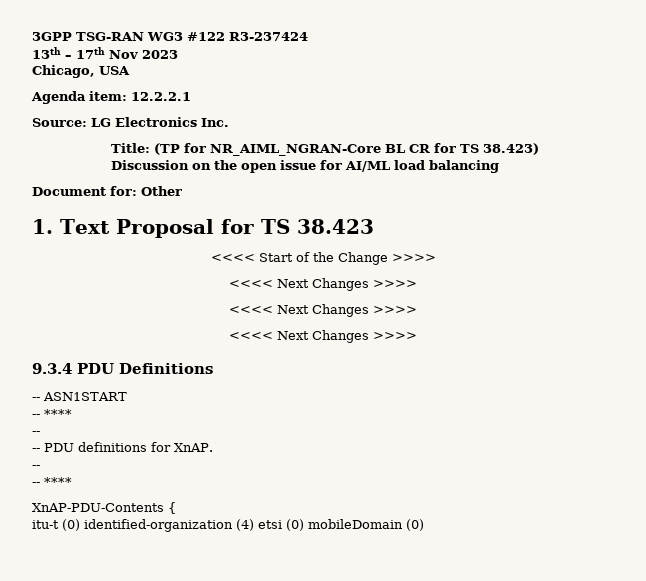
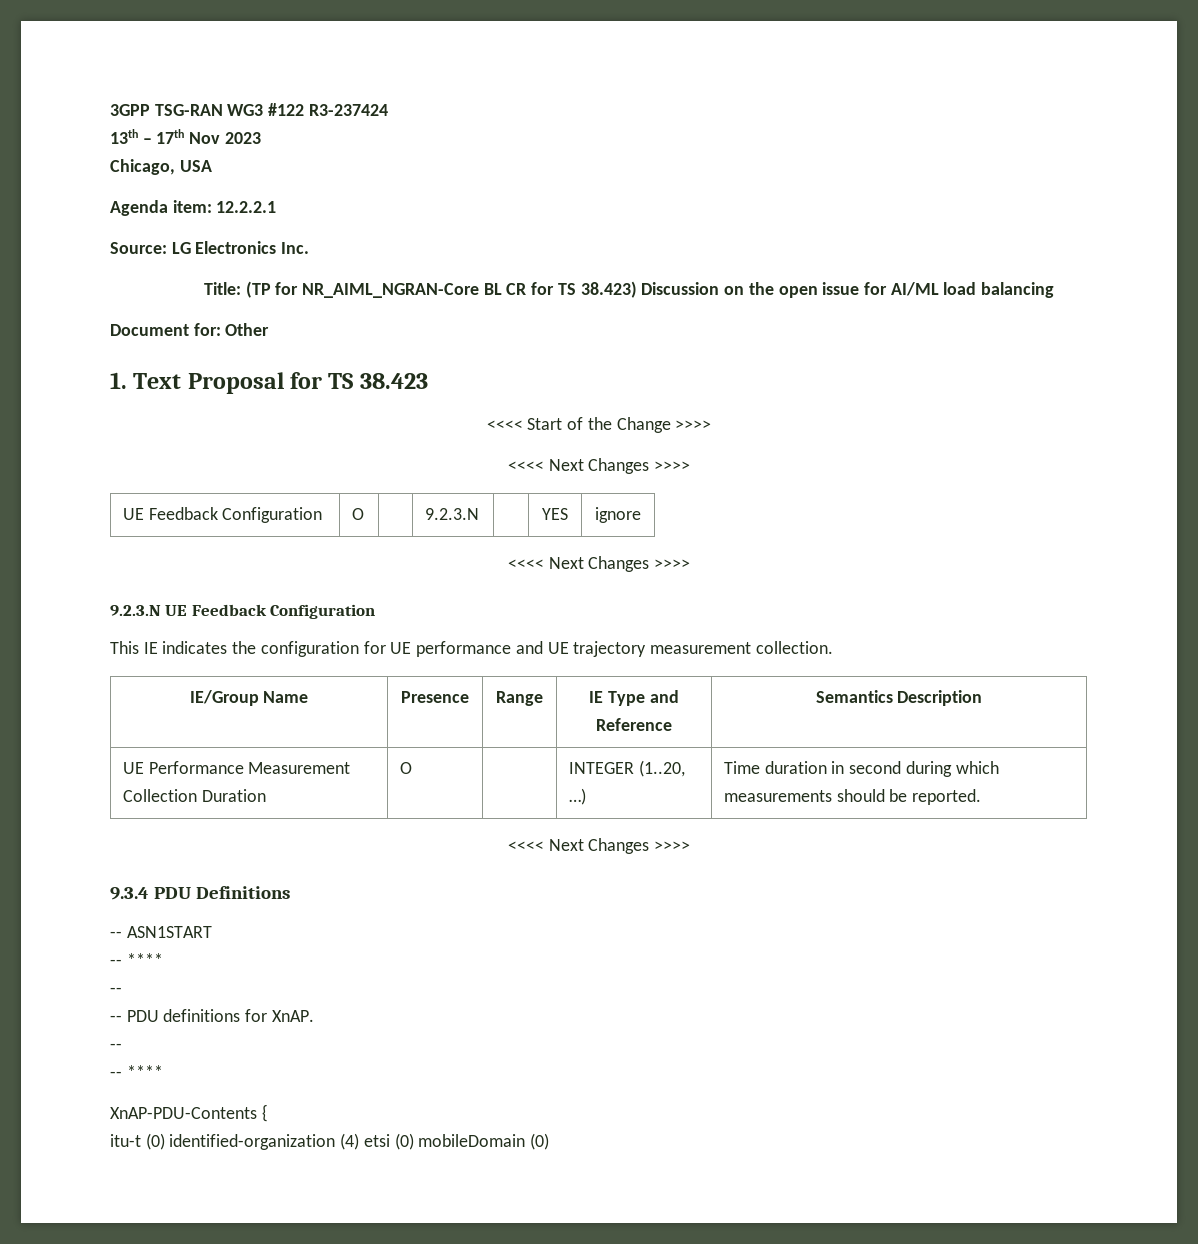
  <<<< Start of the Change >>>>
  <<<< Next Changes >>>>
+ UE Feedback Configuration | O | | 9.2.3.N | | YES | ignore
  <<<< Next Changes >>>>
+ 9.2.3.N UE Feedback Configuration
+ This IE indicates the configuration for UE performance and UE trajectory measurement collection.
+ IE/Group Name | Presence | Range | IE Type and Reference | Semantics Description
+ UE Performance Measurement Collection Duration | O | | INTEGER (1..20, …) | Time duration in second during which measurements should be reported.

